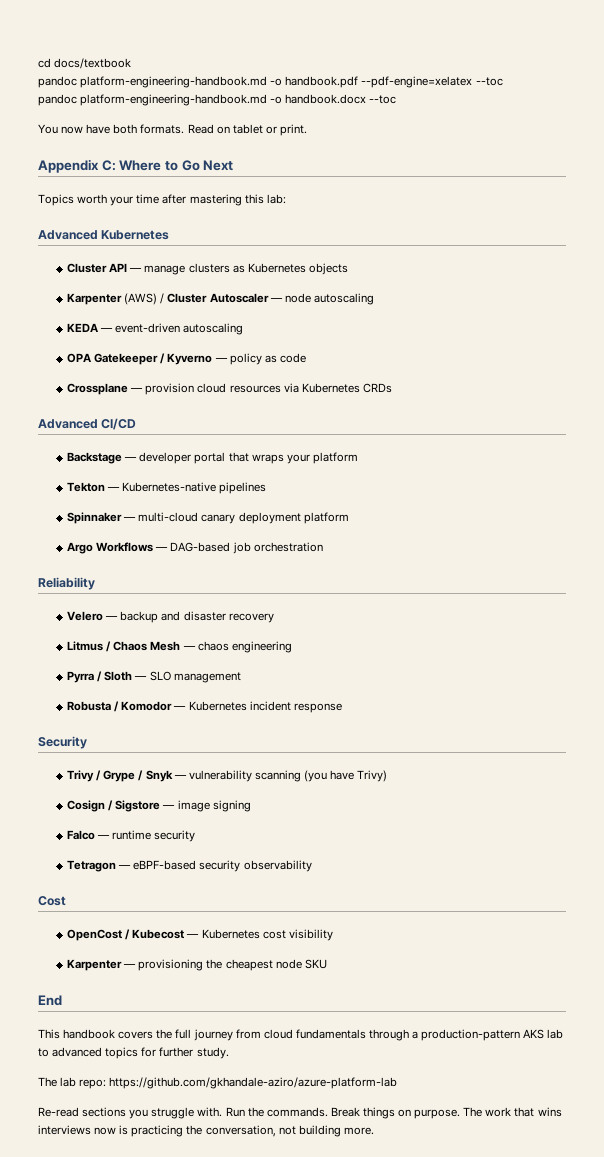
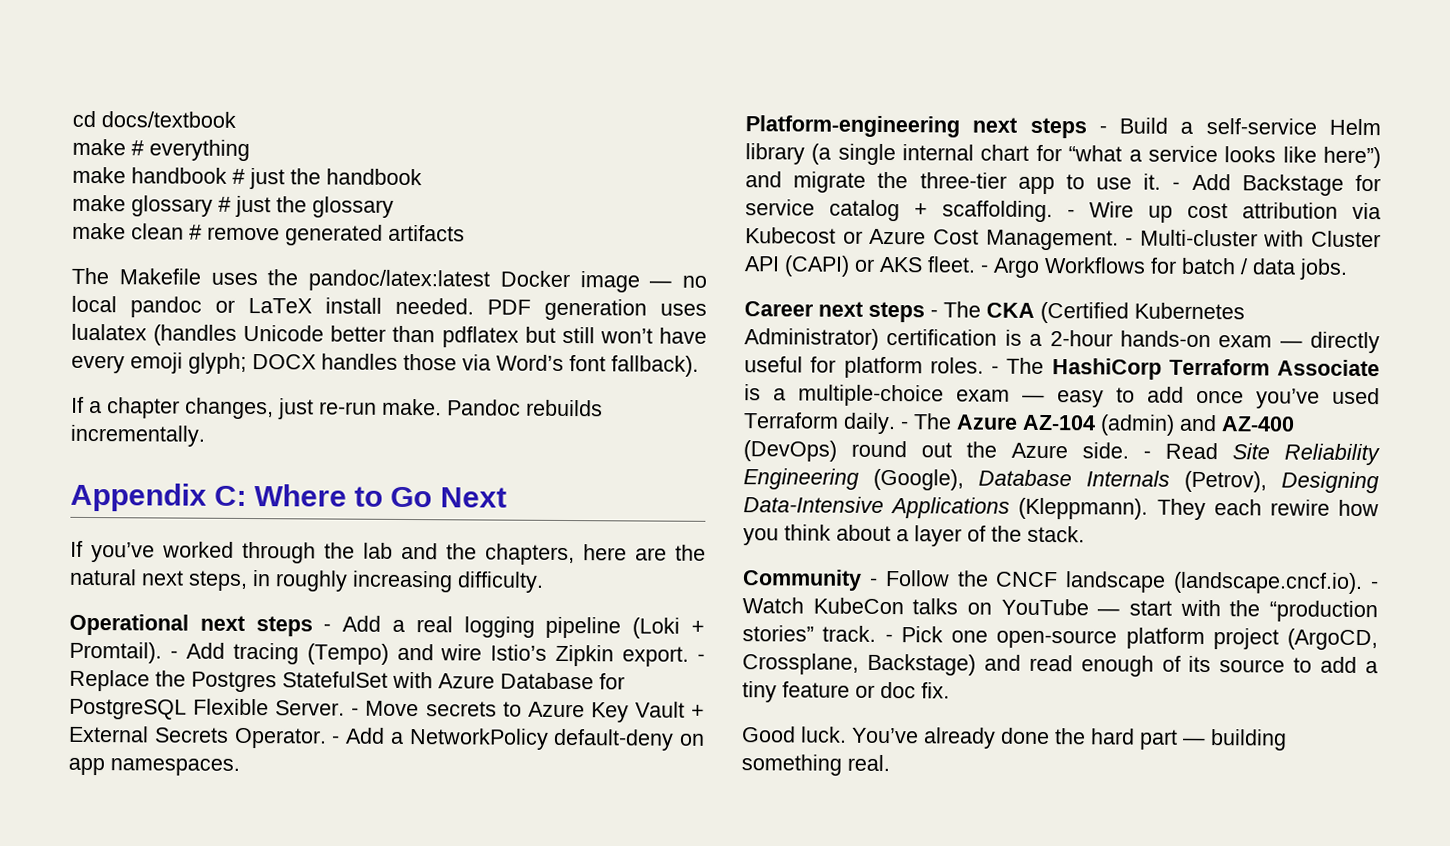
- pandoc platform-engineering-handbook.md -o handbook.pdf --pdf-engine=xelatex --toc
- pandoc platform-engineering-handbook.md -o handbook.docx --toc
- You now have both formats. Read on tablet or print.
+ make # everything
+ make handbook # just the handbook
+ make glossary # just the glossary
+ make clean # remove generated artifacts
+ The Makefile uses the pandoc/latex:latest Docker image — no local pandoc or LaTeX install needed. PDF generation uses lualatex (handles Unicode better than pdflatex but still won’t have every emoji glyph; DOCX handles those via Word’s font fallback).
+ If a chapter changes, just re-run make. Pandoc rebuilds incrementally.
- Topics worth your time after mastering this lab:
- Advanced Kubernetes
- Cluster API — manage clusters as Kubernetes objects
- Karpenter (AWS) / Cluster Autoscaler — node autoscaling
- KEDA — event-driven autoscaling
- OPA Gatekeeper / Kyverno — policy as code
- Crossplane — provision cloud resources via Kubernetes CRDs
- Advanced CI/CD
- Backstage — developer portal that wraps your platform
- Tekton — Kubernetes-native pipelines
- Spinnaker — multi-cloud canary deployment platform
- Argo Workflows — DAG-based job orchestration
- Reliability
- Velero — backup and disaster recovery
- Litmus / Chaos Mesh — chaos engineering
- Pyrra / Sloth — SLO management
- Robusta / Komodor — Kubernetes incident response
- Security
- Trivy / Grype / Snyk — vulnerability scanning (you have Trivy)
- Cosign / Sigstore — image signing
- Falco — runtime security
- Tetragon — eBPF-based security observability
- Cost
- OpenCost / Kubecost — Kubernetes cost visibility
- Karpenter — provisioning the cheapest node SKU
- End
- This handbook covers the full journey from cloud fundamentals through a production-pattern AKS lab to advanced topics for further study.
- The lab repo: https://github.com/gkhandale-aziro/azure-platform-lab
- Re-read sections you struggle with. Run the commands. Break things on purpose. The work that wins interviews now is practicing the conversation, not building more.
+ If you’ve worked through the lab and the chapters, here are the natural next steps, in roughly increasing difficulty.
+ Operational next steps - Add a real logging pipeline (Loki + Promtail). - Add tracing (Tempo) and wire Istio’s Zipkin export. - Replace the Postgres StatefulSet with Azure Database for PostgreSQL Flexible Server. - Move secrets to Azure Key Vault + External Secrets Operator. - Add a NetworkPolicy default-deny on app namespaces.
+ Platform-engineering next steps - Build a self-service Helm library (a single internal chart for “what a service looks like here”) and migrate the three-tier app to use it. - Add Backstage for service catalog + scaffolding. - Wire up cost attribution via Kubecost or Azure Cost Management. - Multi-cluster with Cluster API (CAPI) or AKS fleet. - Argo Workflows for batch / data jobs.
+ Career next steps - The CKA (Certified Kubernetes Administrator) certification is a 2-hour hands-on exam — directly useful for platform roles. - The HashiCorp Terraform Associate is a multiple-choice exam — easy to add once you’ve used Terraform daily. - The Azure AZ-104 (admin) and AZ-400 (DevOps) round out the Azure side. - Read Site Reliability Engineering (Google), Database Internals (Petrov), Designing Data-Intensive Applications (Kleppmann). They each rewire how you think about a layer of the stack.
+ Community - Follow the CNCF landscape (landscape.cncf.io). - Watch KubeCon talks on YouTube — start with the “production stories” track. - Pick one open-source platform project (ArgoCD, Crossplane, Backstage) and read enough of its source to add a tiny feature or doc fix.
+ Good luck. You’ve already done the hard part — building something real.

